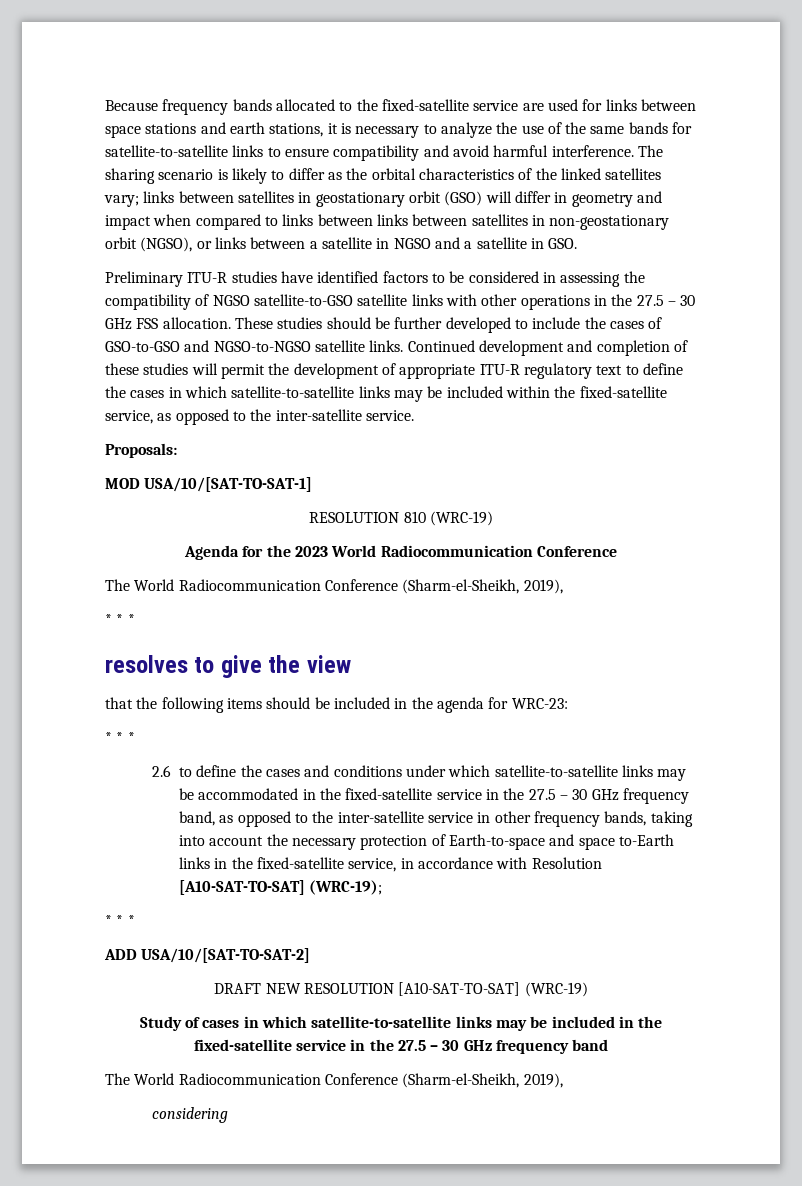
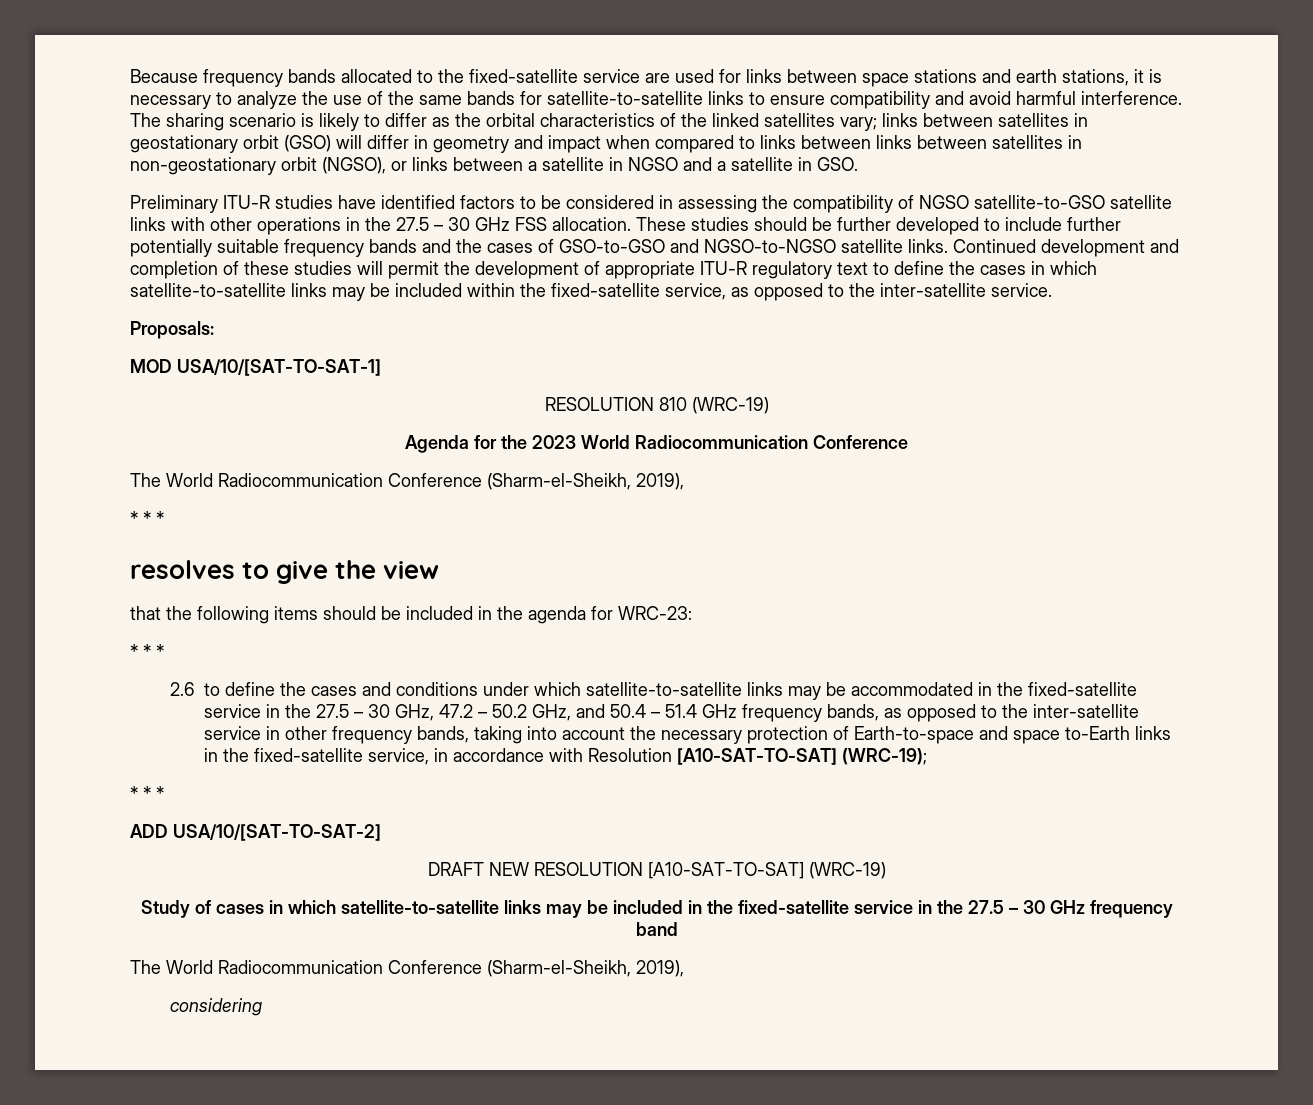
- These studies should be further developed to include the cases of GSO-to-GSO and NGSO-to-NGSO satellite links.
+ These studies should be further developed to include further potentially suitable frequency bands and the cases of GSO-to-GSO and NGSO-to-NGSO satellite links.
- 2.6 to define the cases and conditions under which satellite-to-satellite links may be accommodated in the fixed-satellite service in the 27.5 – 30 GHz frequency band, as opposed to the inter-satellite service in other frequency bands, taking into account the necessary protection of Earth-to-space and space to-Earth links in the fixed-satellite service, in accordance with Resolution [A10-SAT-TO-SAT] (WRC-19);
+ 2.6 to define the cases and conditions under which satellite-to-satellite links may be accommodated in the fixed-satellite service in the 27.5 – 30 GHz, 47.2 – 50.2 GHz, and 50.4 – 51.4 GHz frequency bands, as opposed to the inter-satellite service in other frequency bands, taking into account the necessary protection of Earth-to-space and space to-Earth links in the fixed-satellite service, in accordance with Resolution [A10-SAT-TO-SAT] (WRC-19);

